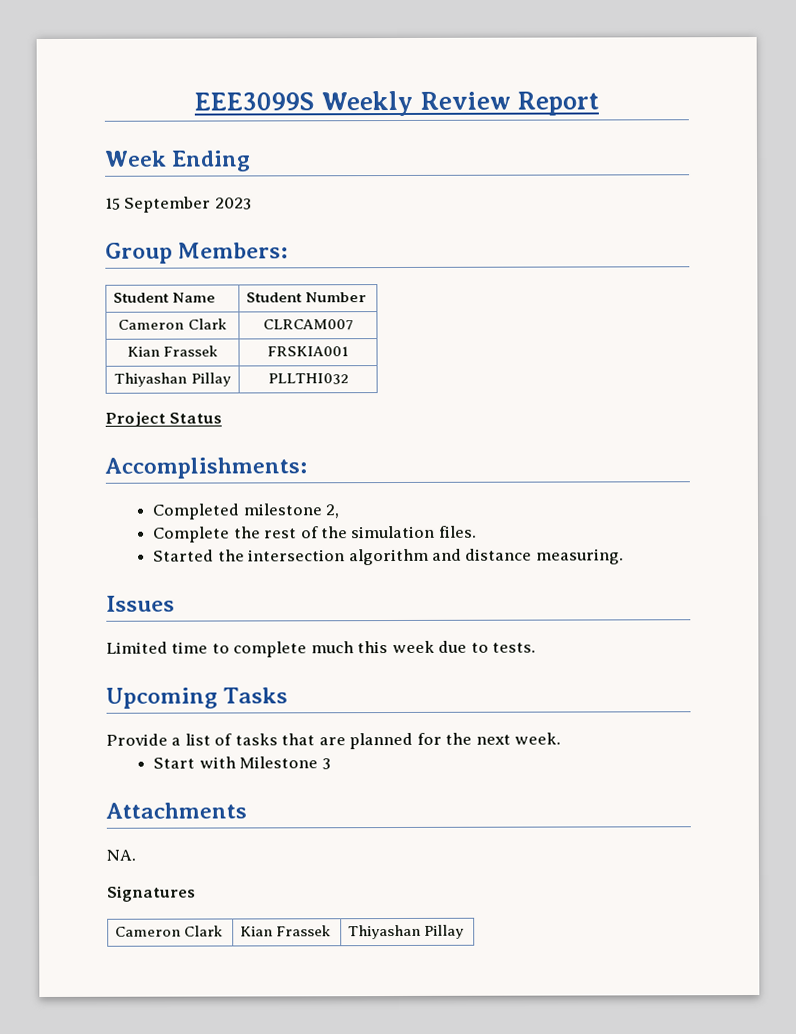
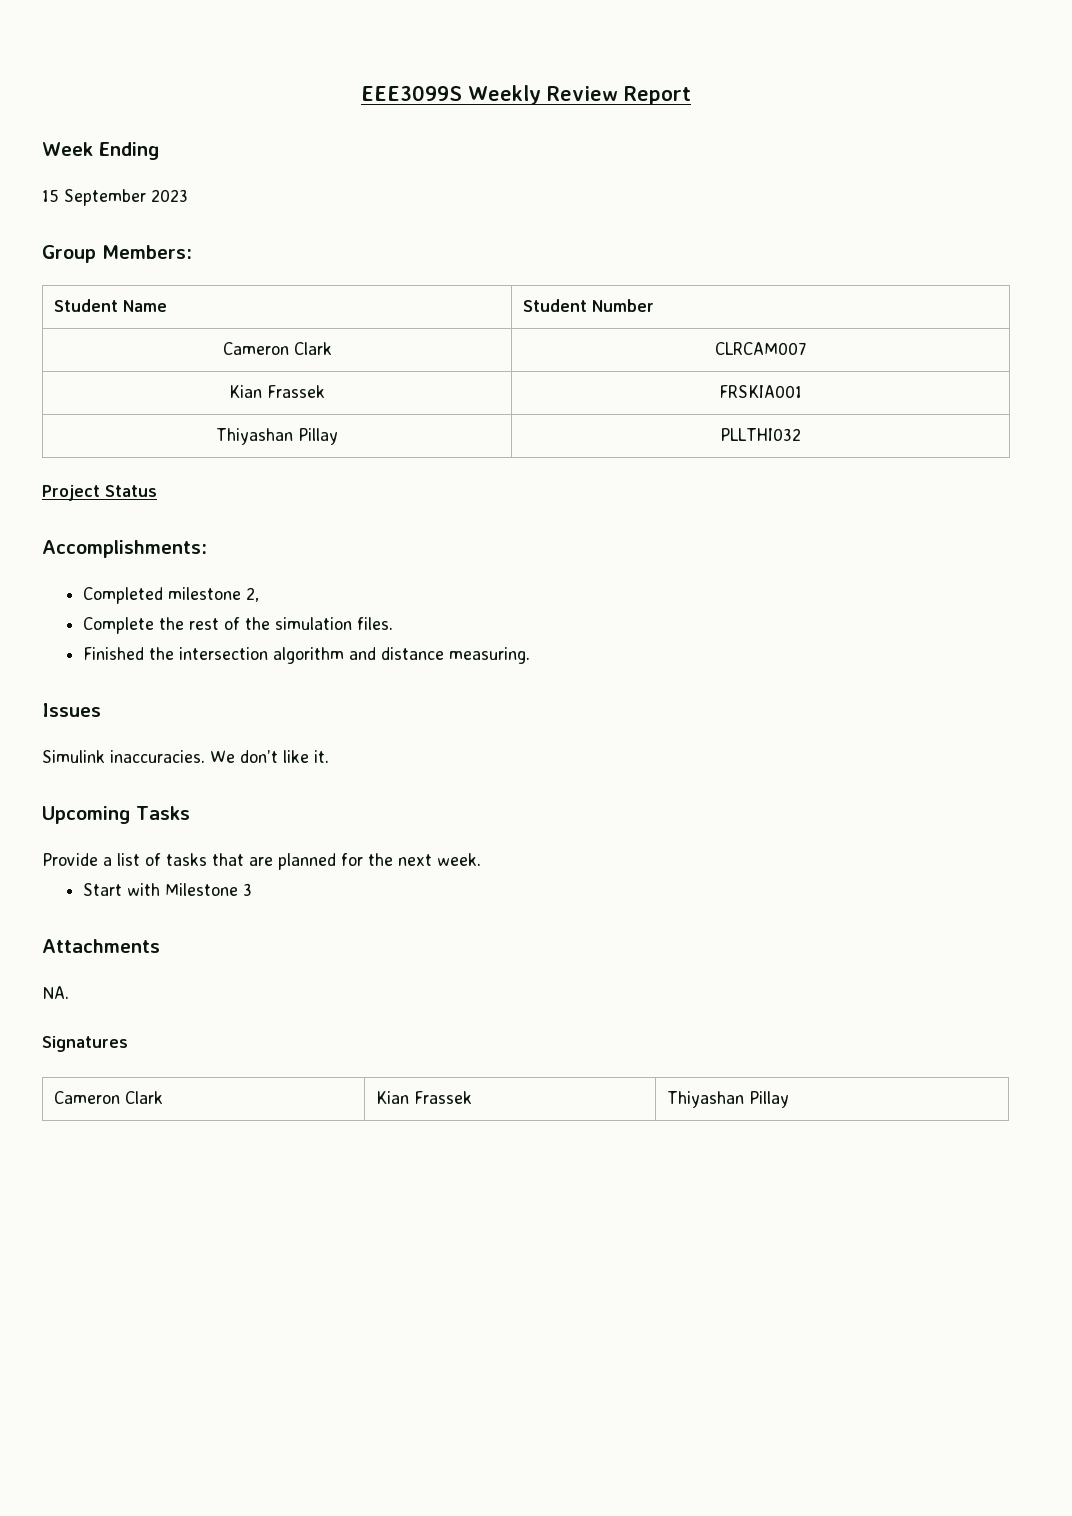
- Started the intersection algorithm and distance measuring.
+ Finished the intersection algorithm and distance measuring.
- Limited time to complete much this week due to tests.
+ Simulink inaccuracies. We don’t like it.

